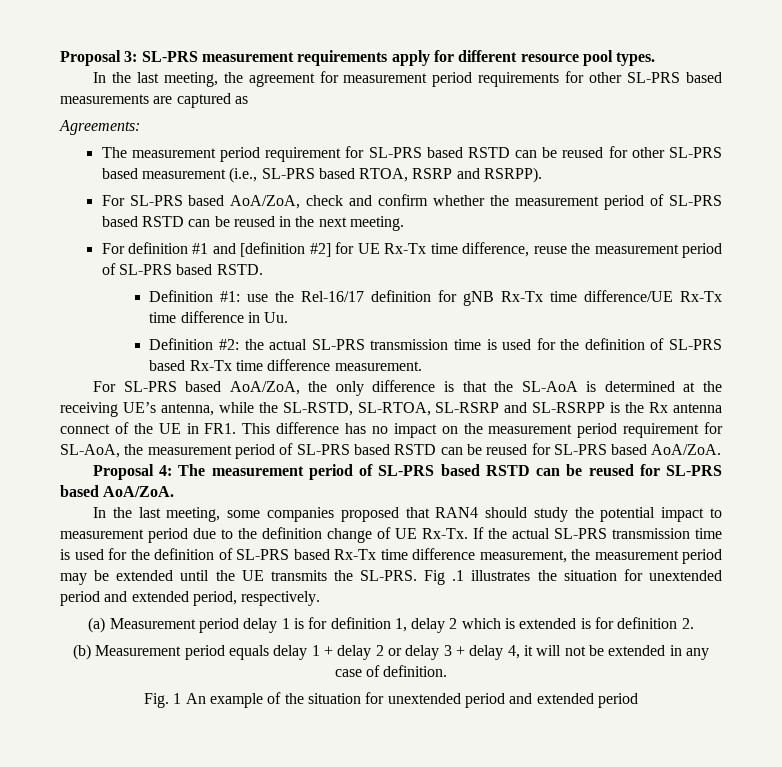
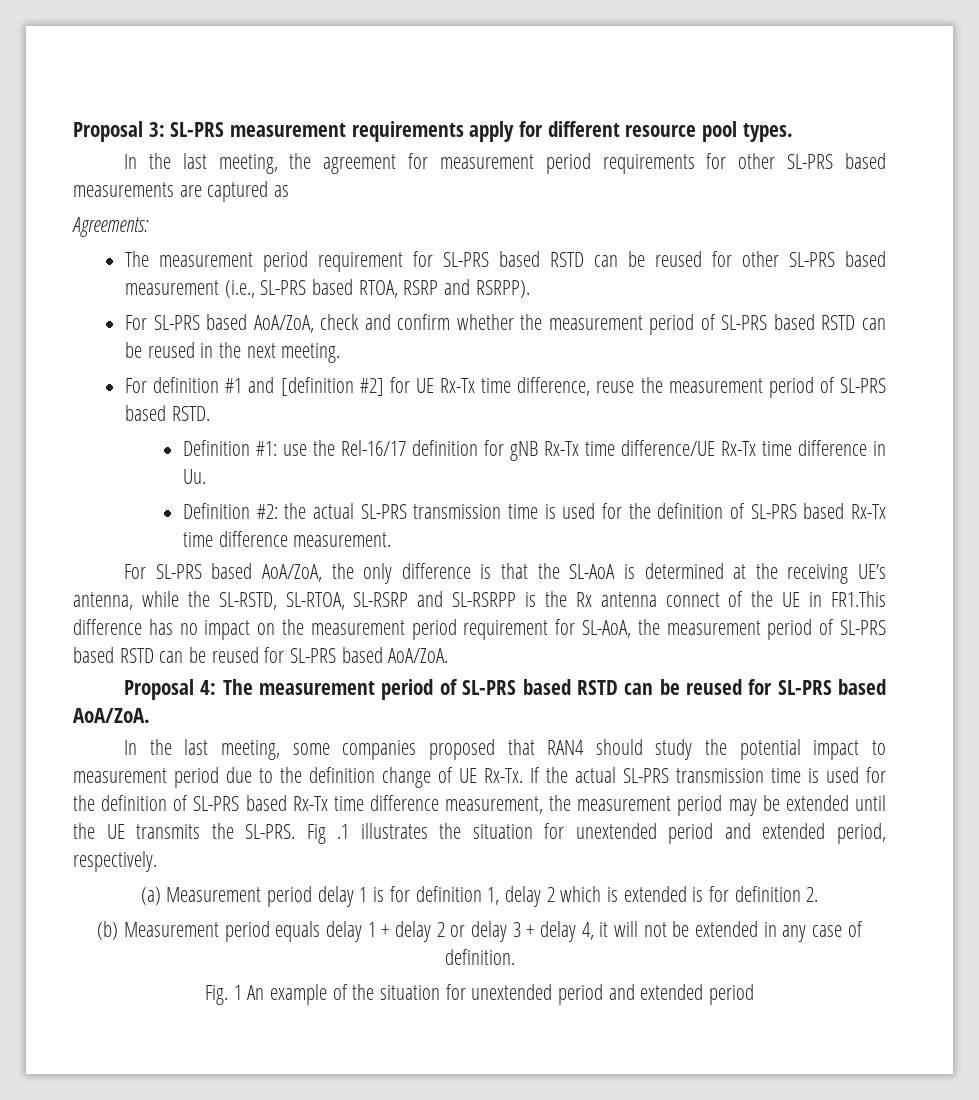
- For SL-PRS based AoA/ZoA, the only difference is that the SL-AoA is determined at the receiving UE’s antenna, while the SL-RSTD, SL-RTOA, SL-RSRP and SL-RSRPP is the Rx antenna connect of the UE in FR1. This difference has no impact on the measurement period requirement for SL-AoA, the measurement period of SL-PRS based RSTD can be reused for SL-PRS based AoA/ZoA.
+ For SL-PRS based AoA/ZoA, the only difference is that the SL-AoA is determined at the receiving UE’s antenna, while the SL-RSTD, SL-RTOA, SL-RSRP and SL-RSRPP is the Rx antenna connect of the UE in FR1.This difference has no impact on the measurement period requirement for SL-AoA, the measurement period of SL-PRS based RSTD can be reused for SL-PRS based AoA/ZoA.

